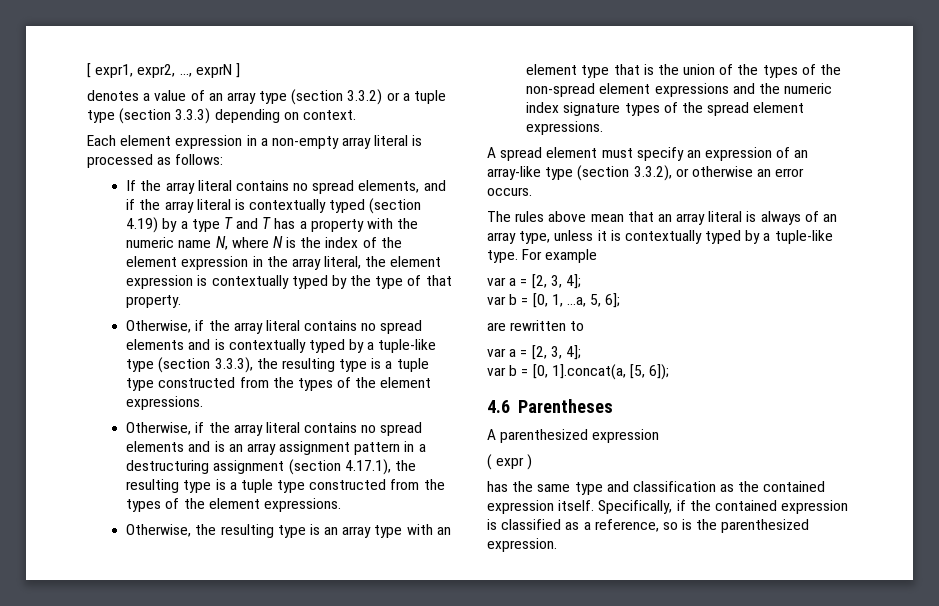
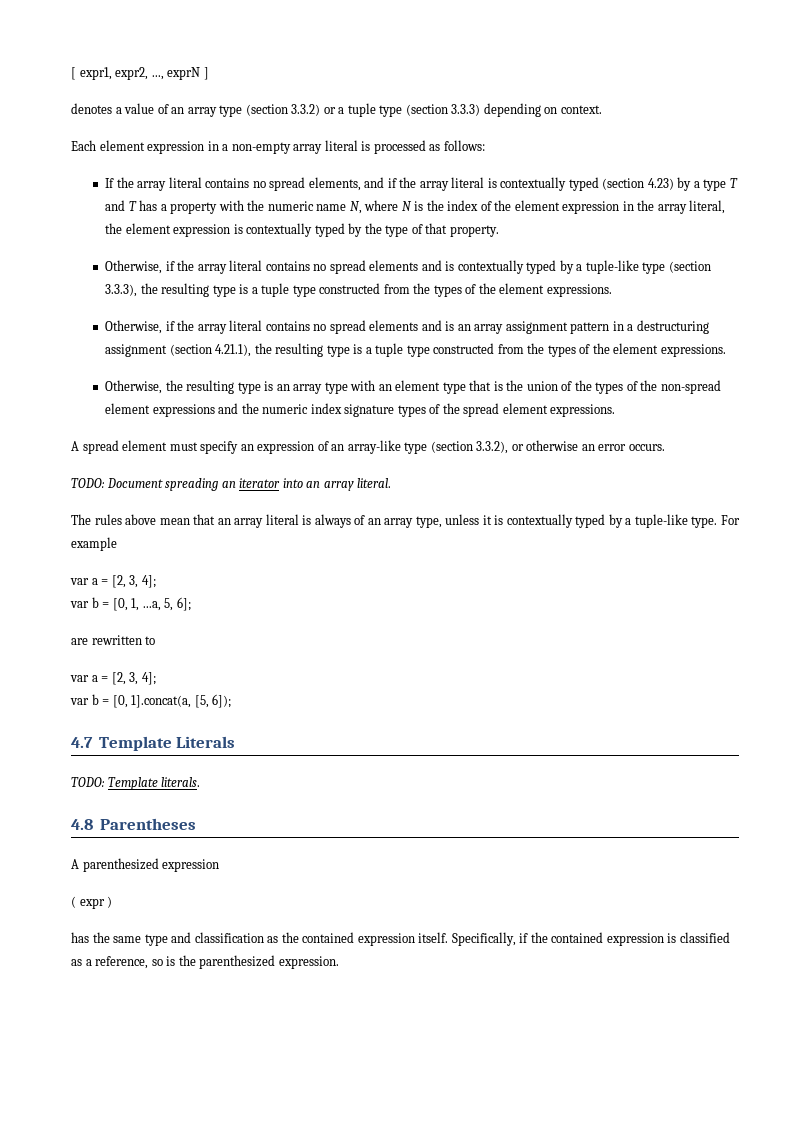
- If the array literal contains no spread elements, and if the array literal is contextually typed (section 4.19) by a type T and T has a property with the numeric name N, where N is the index of the element expression in the array literal, the element expression is contextually typed by the type of that property.
+ If the array literal contains no spread elements, and if the array literal is contextually typed (section 4.23) by a type T and T has a property with the numeric name N, where N is the index of the element expression in the array literal, the element expression is contextually typed by the type of that property.
- Otherwise, if the array literal contains no spread elements and is an array assignment pattern in a destructuring assignment (section 4.17.1), the resulting type is a tuple type constructed from the types of the element expressions.
+ Otherwise, if the array literal contains no spread elements and is an array assignment pattern in a destructuring assignment (section 4.21.1), the resulting type is a tuple type constructed from the types of the element expressions.
+ TODO: Document spreading an iterator into an array literal.
- 4.6 Parentheses
+ 4.7 Template Literals
+ TODO: Template literals.
+ 4.8 Parentheses

